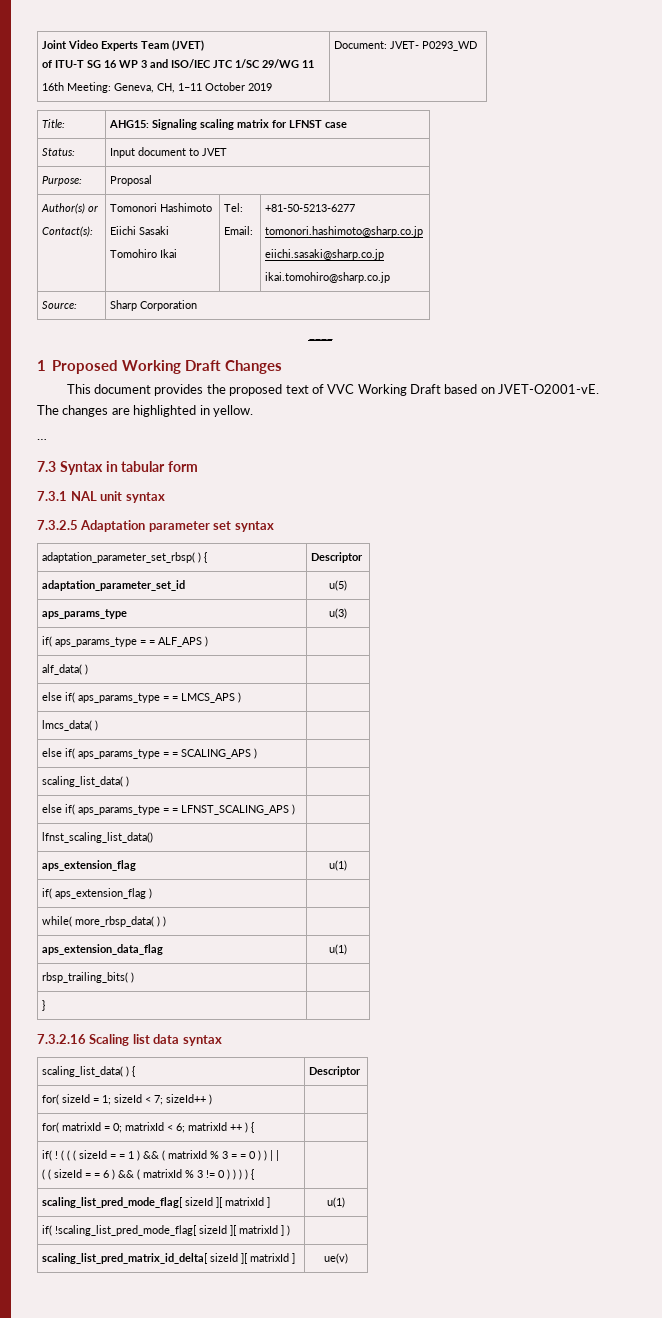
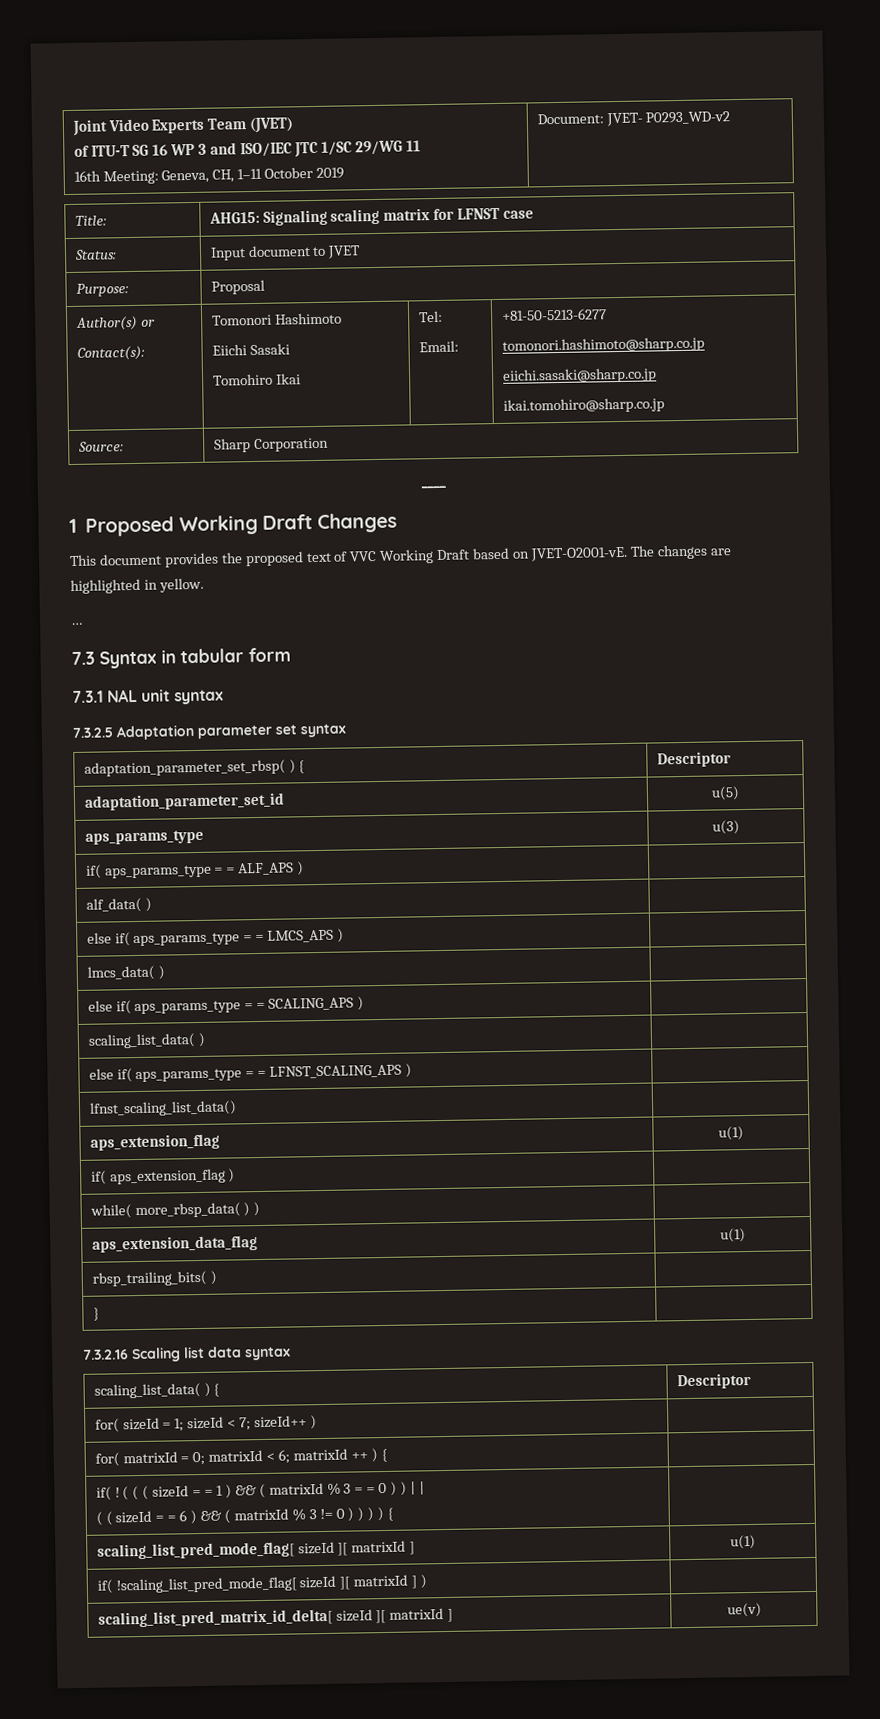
  Joint Video Experts Team (JVET)
  of ITU-T SG 16 WP 3 and ISO/IEC JTC 1/SC 29/WG 11
- 16th Meeting: Geneva, CH, 1–11 October 2019 | Document: JVET- P0293_WD
+ 16th Meeting: Geneva, CH, 1–11 October 2019 | Document: JVET- P0293_WD-v2

